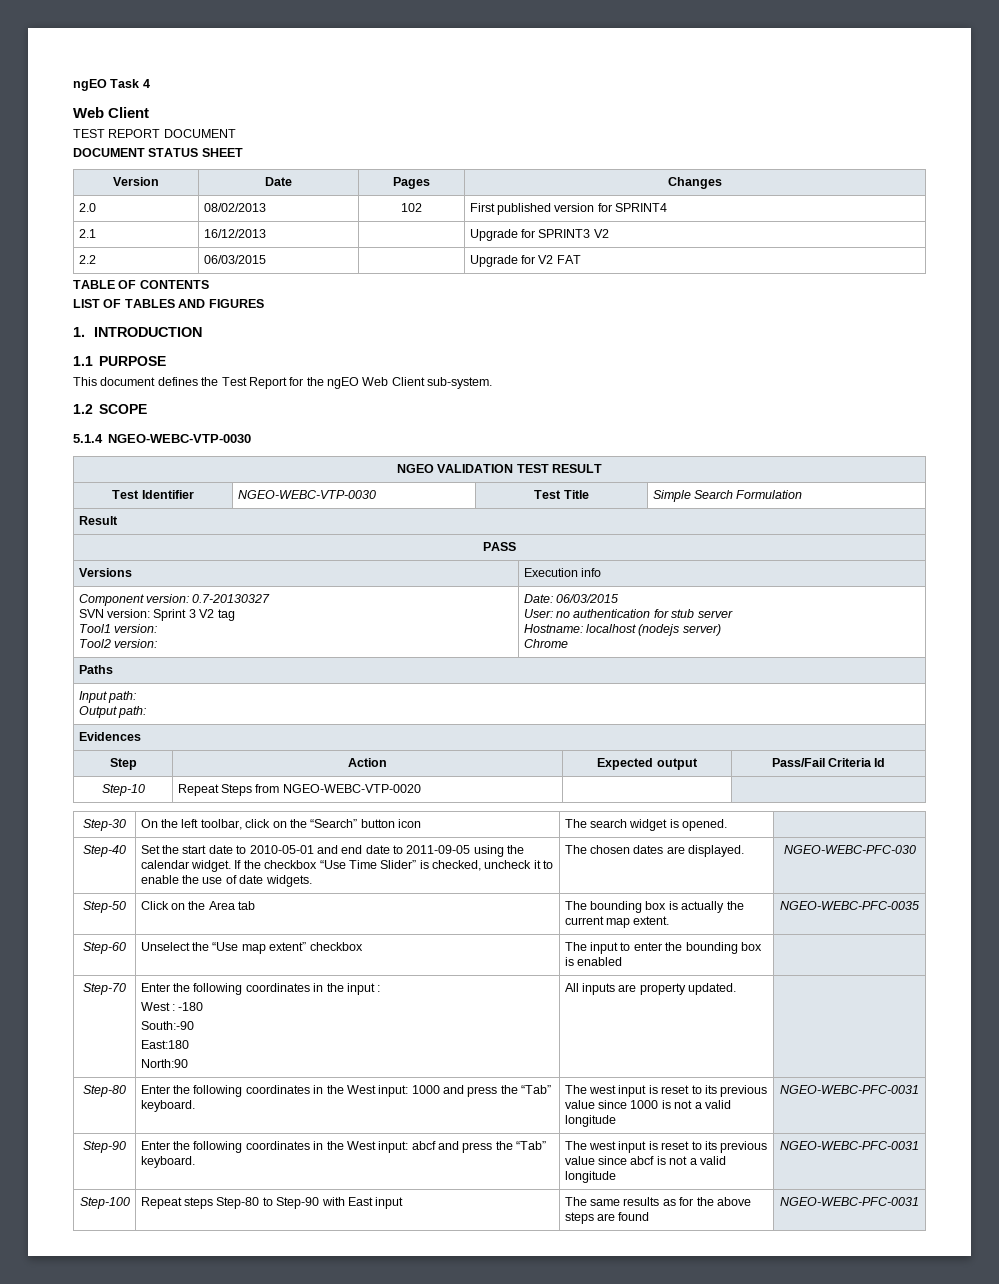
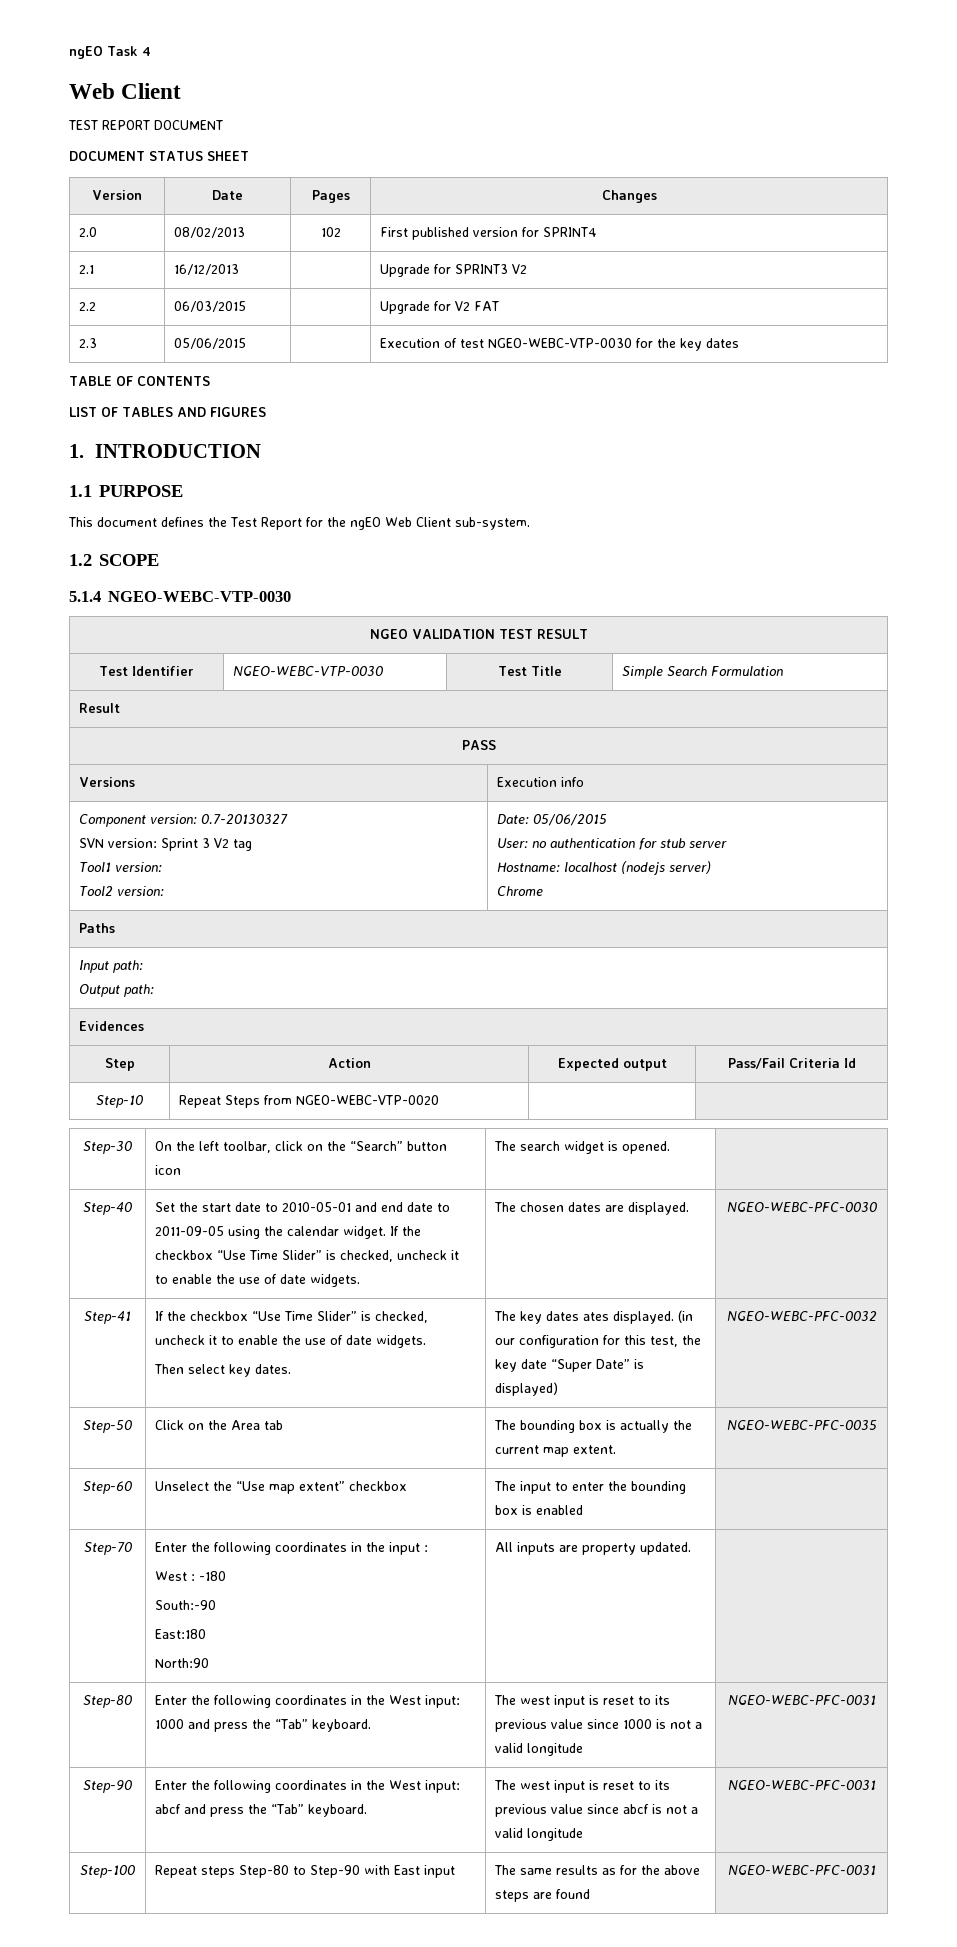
+ 2.3 | 05/06/2015 | | Execution of test NGEO-WEBC-VTP-0030 for the key dates
  Component version: 0.7-20130327
  SVN version: Sprint 3 V2 tag
  Tool1 version:
- Tool2 version: | Date: 06/03/2015
+ Tool2 version: | Date: 05/06/2015
- Step-40 | Set the start date to 2010-05-01 and end date to 2011-09-05 using the calendar widget. If the checkbox “Use Time Slider” is checked, uncheck it to enable the use of date widgets. | The chosen dates are displayed. | NGEO-WEBC-PFC-030
+ Step-40 | Set the start date to 2010-05-01 and end date to 2011-09-05 using the calendar widget. If the checkbox “Use Time Slider” is checked, uncheck it to enable the use of date widgets. | The chosen dates are displayed. | NGEO-WEBC-PFC-0030
+ Step-41 | If the checkbox “Use Time Slider” is checked, uncheck it to enable the use of date widgets.
+ Then select key dates. | The key dates ates displayed. (in our configuration for this test, the key date “Super Date” is displayed) | NGEO-WEBC-PFC-0032

